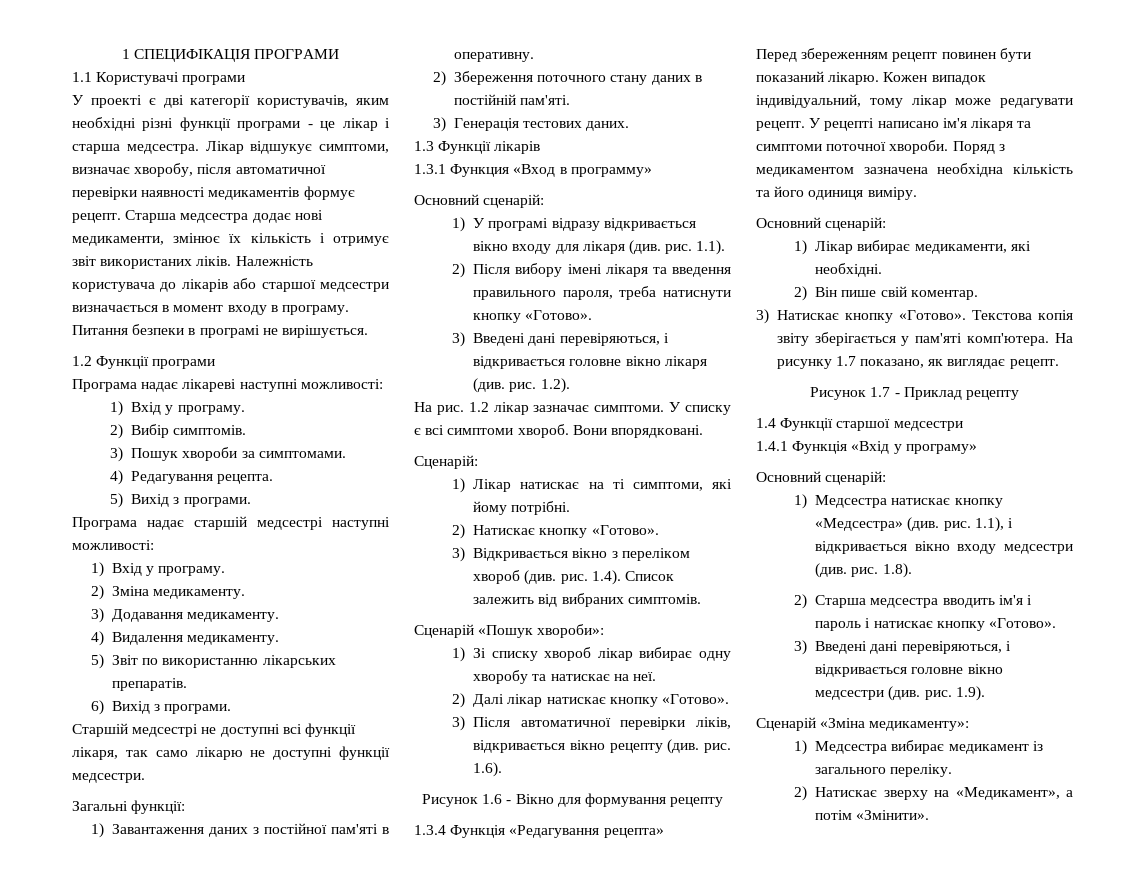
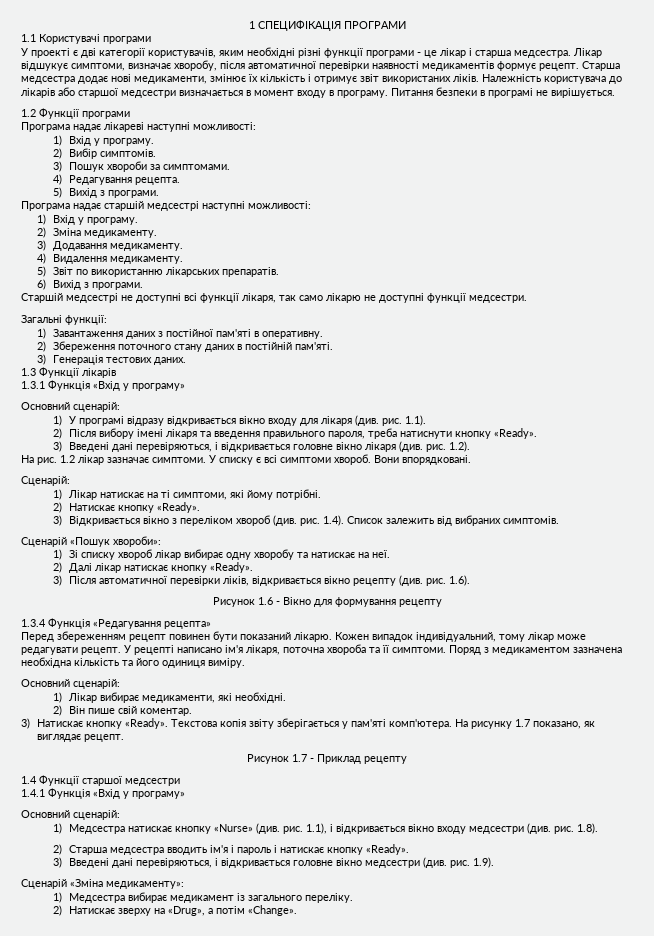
- 1.3.1 Функция «Вход в программу»
+ 1.3.1 Функція «Вхід у програму»
- 2) Після вибору імені лікаря та введення правильного пароля, треба натиснути кнопку «Готово».
+ 2) Після вибору імені лікаря та введення правильного пароля, треба натиснути кнопку «Ready».
- 2) Натискає кнопку «Готово».
+ 2) Натискає кнопку «Ready».
- 2) Далі лікар натискає кнопку «Готово».
+ 2) Далі лікар натискає кнопку «Ready».
- У рецепті написано ім'я лікаря та симптоми поточної хвороби.
+ У рецепті написано ім'я лікаря, поточна хвороба та її симптоми.
- 3) Натискає кнопку «Готово».
+ 3) Натискає кнопку «Ready».
- 1) Медсестра натискає кнопку «Медсестра» (див. рис.
+ 1) Медсестра натискає кнопку «Nurse» (див. рис.
- 2) Старша медсестра вводить ім'я і пароль і натискає кнопку «Готово».
+ 2) Старша медсестра вводить ім'я і пароль і натискає кнопку «Ready».
- 2) Натискає зверху на «Медикамент», а потім «Змінити».
+ 2) Натискає зверху на «Drug», а потім «Change».

